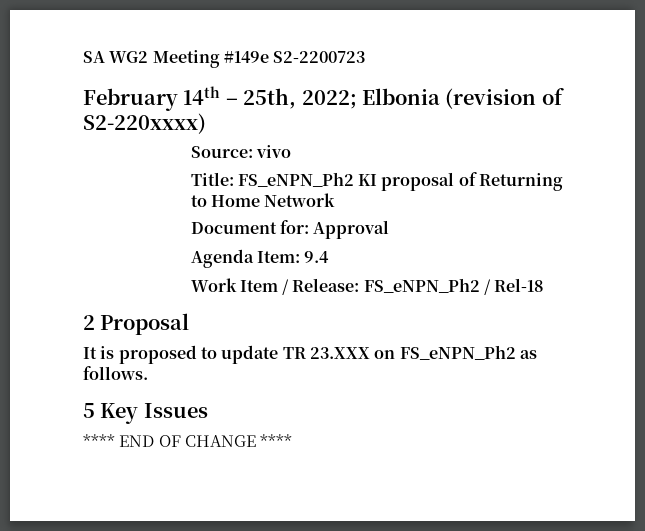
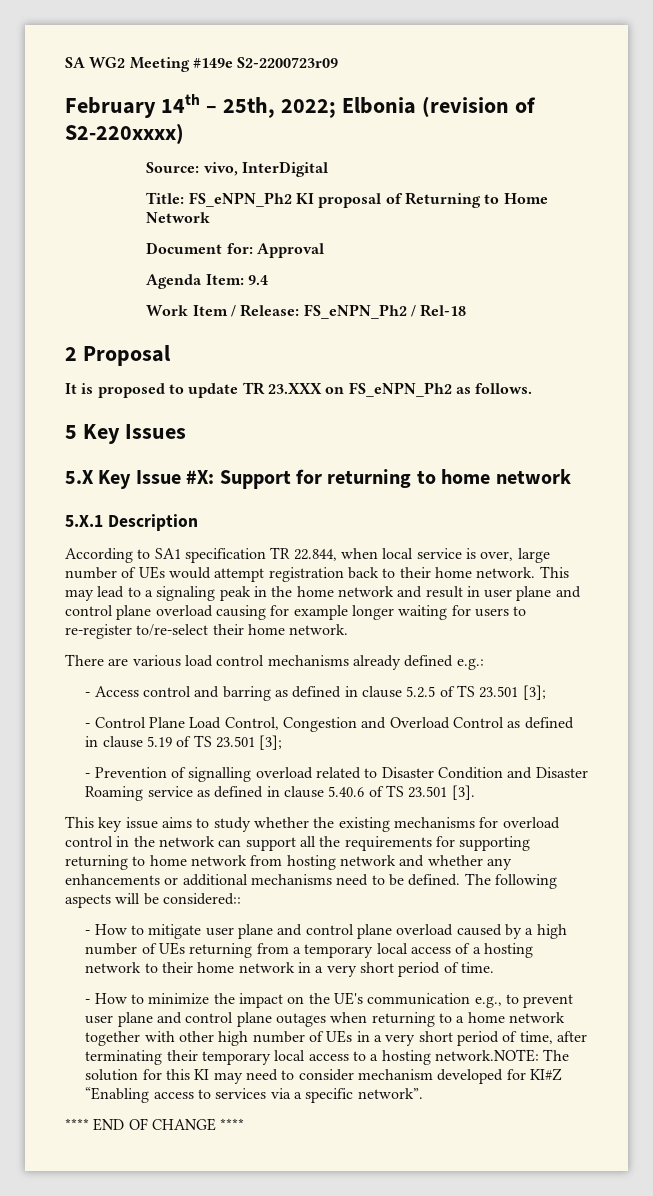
- SA WG2 Meeting #149e S2-2200723
+ SA WG2 Meeting #149e S2-2200723r09
- Source: vivo
+ Source: vivo, InterDigital
+ 5.X Key Issue #X: Support for returning to home network
+ 5.X.1 Description
+ According to SA1 specification TR 22.844, when local service is over, large number of UEs would attempt registration back to their home network. This may lead to a signaling peak in the home network and result in user plane and control plane overload causing for example longer waiting for users to re-register to/re-select their home network.
+ There are various load control mechanisms already defined e.g.:
+ - Access control and barring as defined in clause 5.2.5 of TS 23.501 [3];
+ - Control Plane Load Control, Congestion and Overload Control as defined in clause 5.19 of TS 23.501 [3];
+ - Prevention of signalling overload related to Disaster Condition and Disaster Roaming service as defined in clause 5.40.6 of TS 23.501 [3].
+ This key issue aims to study whether the existing mechanisms for overload control in the network can support all the requirements for supporting returning to home network from hosting network and whether any enhancements or additional mechanisms need to be defined. The following aspects will be considered::
+ - How to mitigate user plane and control plane overload caused by a high number of UEs returning from a temporary local access of a hosting network to their home network in a very short period of time.
+ - How to minimize the impact on the UE's communication e.g., to prevent user plane and control plane outages when returning to a home network together with other high number of UEs in a very short period of time, after terminating their temporary local access to a hosting network.NOTE: The solution for this KI may need to consider mechanism developed for KI#Z “Enabling access to services via a specific network”.

